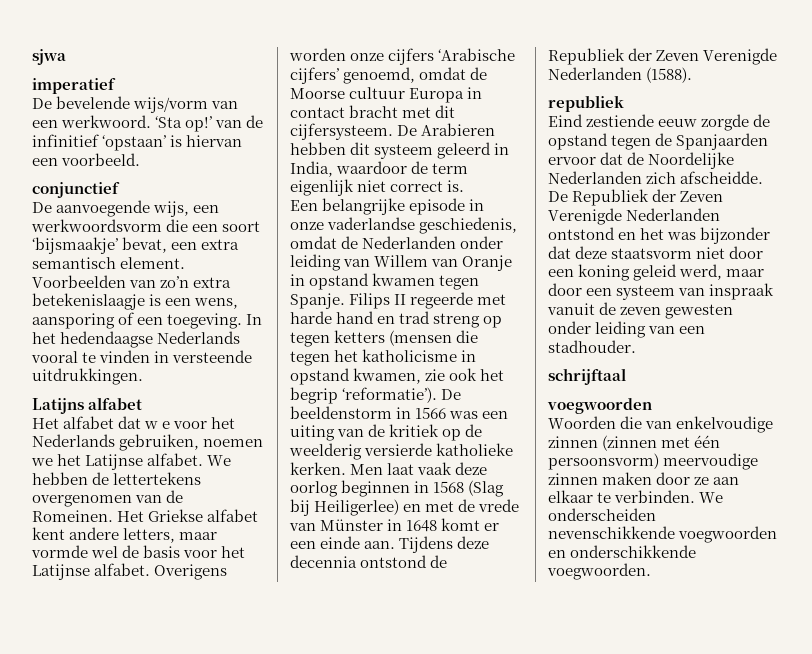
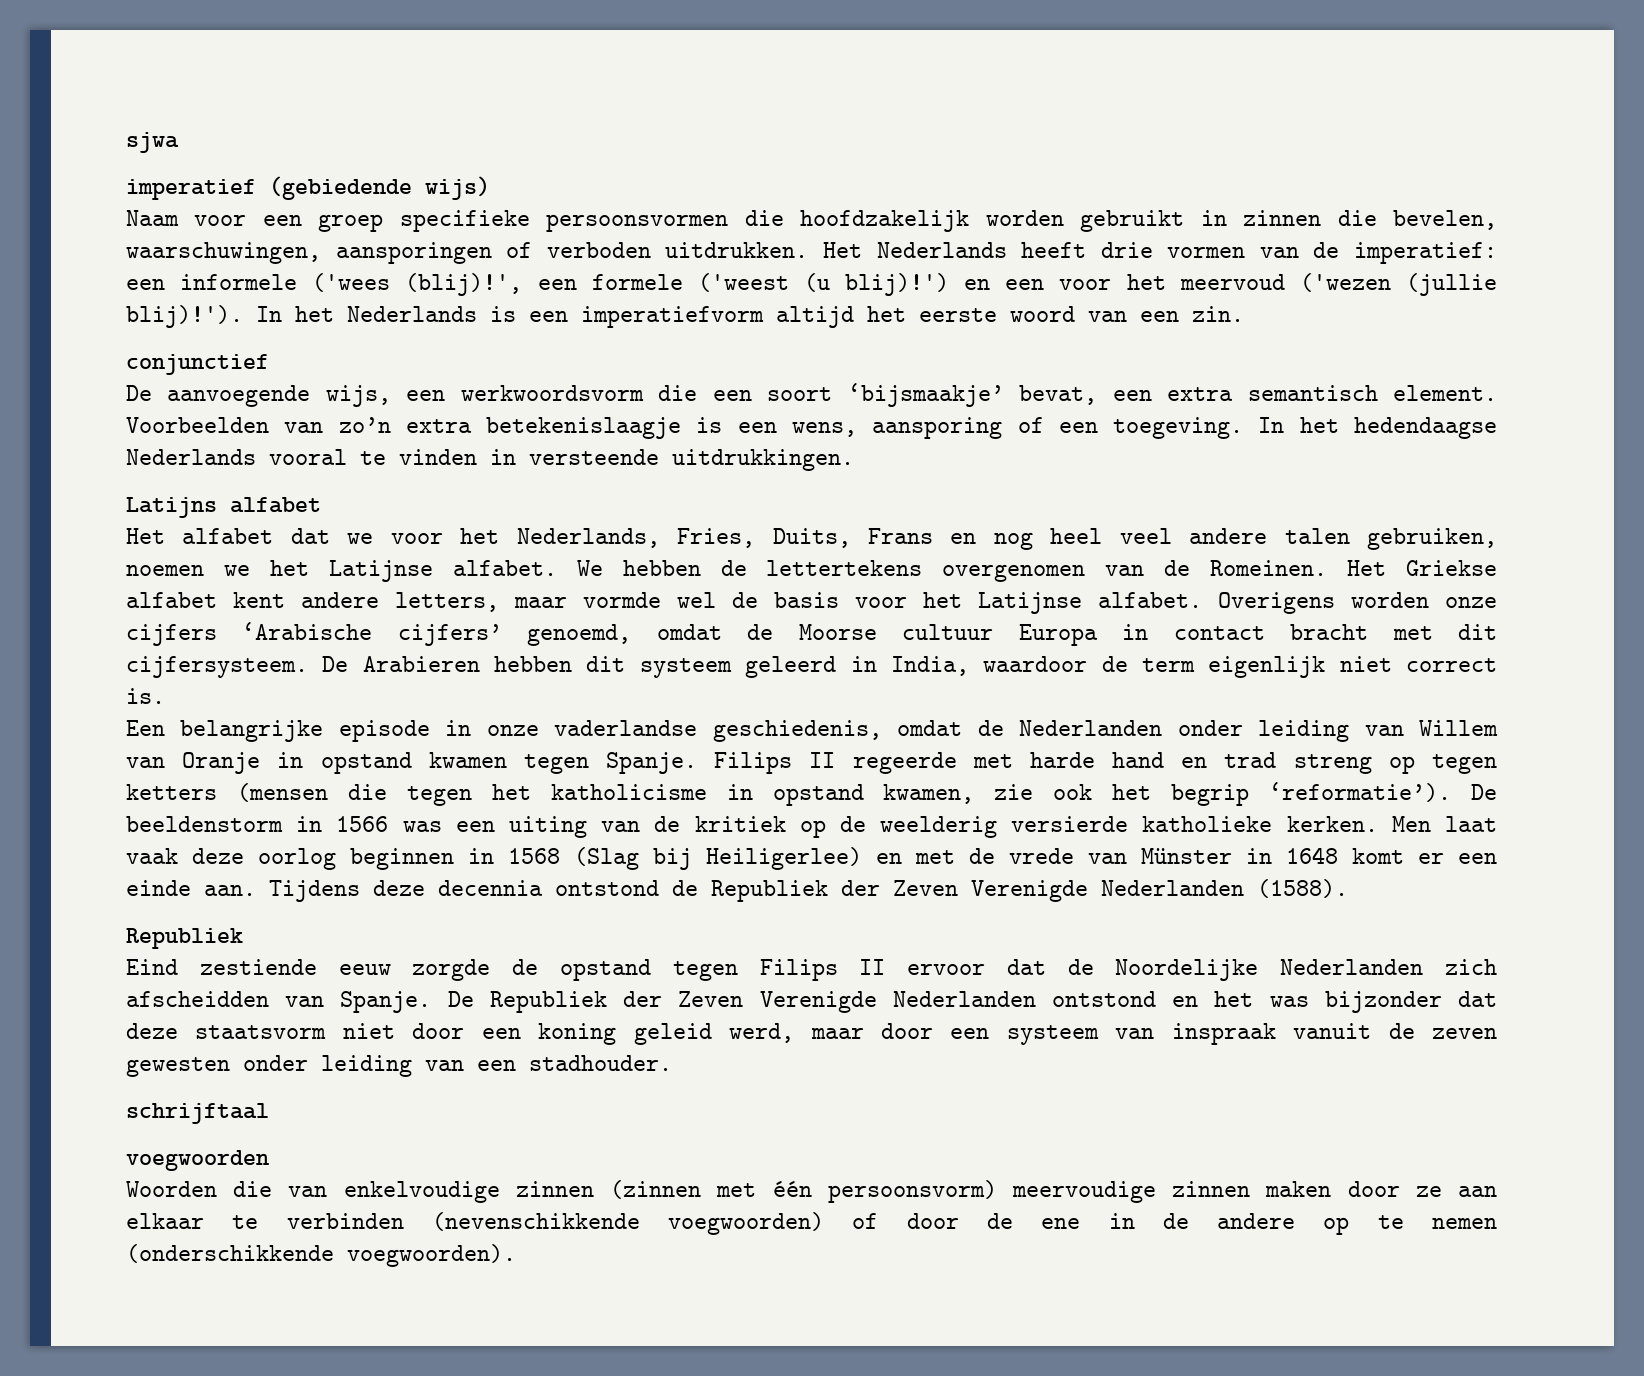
- imperatief
- De bevelende wijs/vorm van een werkwoord. ‘Sta op!’ van de infinitief ‘opstaan’ is hiervan een voorbeeld.
+ imperatief (gebiedende wijs)
+ Naam voor een groep specifieke persoonsvormen die hoofdzakelijk worden gebruikt in zinnen die bevelen, waarschuwingen, aansporingen of verboden uitdrukken. Het Nederlands heeft drie vormen van de imperatief: een informele ('wees (blij)!', een formele ('weest (u blij)!') en een voor het meervoud ('wezen (jullie blij)!'). In het Nederlands is een imperatiefvorm altijd het eerste woord van een zin.
- Het alfabet dat w e voor het Nederlands gebruiken, noemen we het Latijnse alfabet.
+ Het alfabet dat we voor het Nederlands, Fries, Duits, Frans en nog heel veel andere talen gebruiken, noemen we het Latijnse alfabet.
  Tijdens deze decennia ontstond de Republiek der Zeven Verenigde Nederlanden (1588).
- republiek
+ Republiek
- Eind zestiende eeuw zorgde de opstand tegen de Spanjaarden ervoor dat de Noordelijke Nederlanden zich afscheidde.
+ Eind zestiende eeuw zorgde de opstand tegen Filips II ervoor dat de Noordelijke Nederlanden zich afscheidden van Spanje.
- Woorden die van enkelvoudige zinnen (zinnen met één persoonsvorm) meervoudige zinnen maken door ze aan elkaar te verbinden. We onderscheiden nevenschikkende voegwoorden en onderschikkende voegwoorden.
+ Woorden die van enkelvoudige zinnen (zinnen met één persoonsvorm) meervoudige zinnen maken door ze aan elkaar te verbinden (nevenschikkende voegwoorden) of door de ene in de andere op te nemen (onderschikkende voegwoorden).

